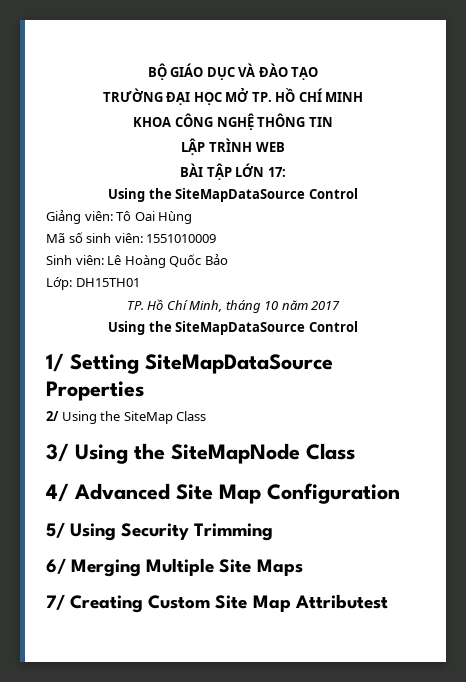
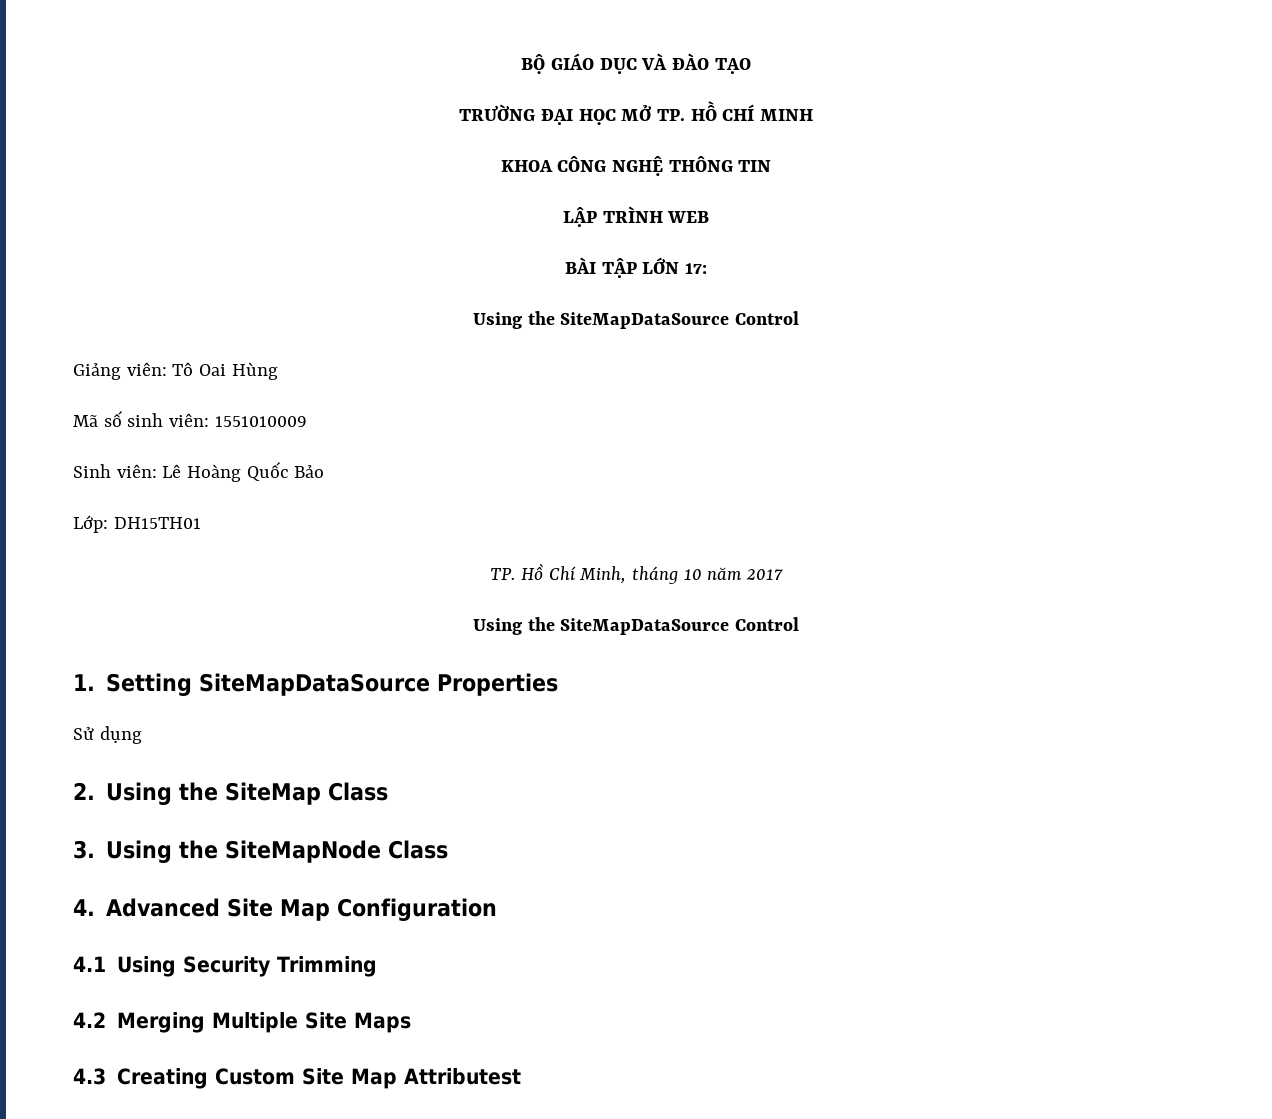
- 1/ Setting SiteMapDataSource Properties
+ 1. Setting SiteMapDataSource Properties
- 2/ Using the SiteMap Class
+ Sử dụng
+ 2. Using the SiteMap Class
- 3/ Using the SiteMapNode Class
+ 3. Using the SiteMapNode Class
- 4/ Advanced Site Map Configuration
+ 4. Advanced Site Map Configuration
- 5/ Using Security Trimming
+ 4.1 Using Security Trimming
- 6/ Merging Multiple Site Maps
+ 4.2 Merging Multiple Site Maps
- 7/ Creating Custom Site Map Attributest
+ 4.3 Creating Custom Site Map Attributest

